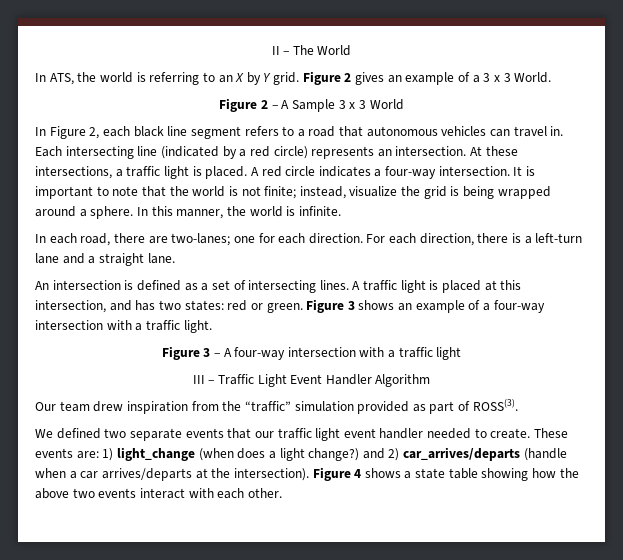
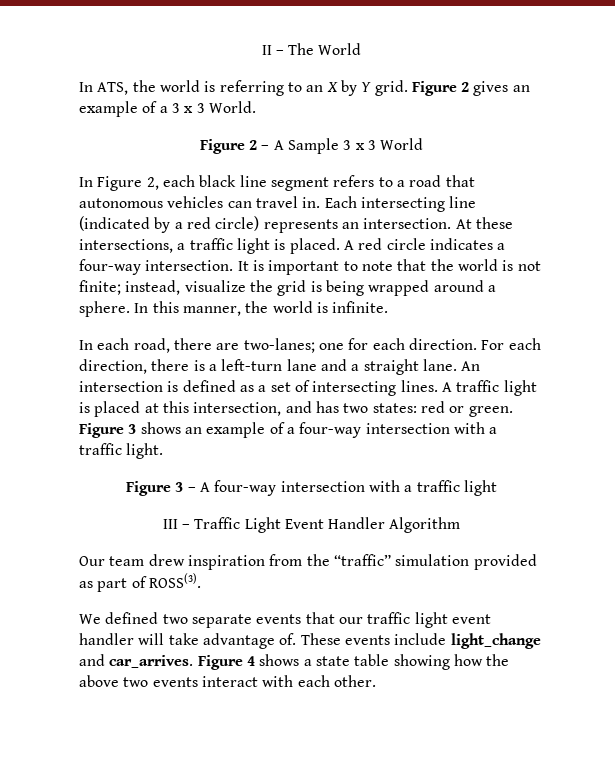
- For each direction, there is a left-turn lane and a straight lane.
- An intersection is defined as a set of intersecting lines.
+ For each direction, there is a left-turn lane and a straight lane. An intersection is defined as a set of intersecting lines.
- We defined two separate events that our traffic light event handler needed to create. These events are: 1) light_change (when does a light change?) and 2) car_arrives/departs (handle when a car arrives/departs at the intersection).
+ We defined two separate events that our traffic light event handler will take advantage of. These events include light_change and car_arrives.

